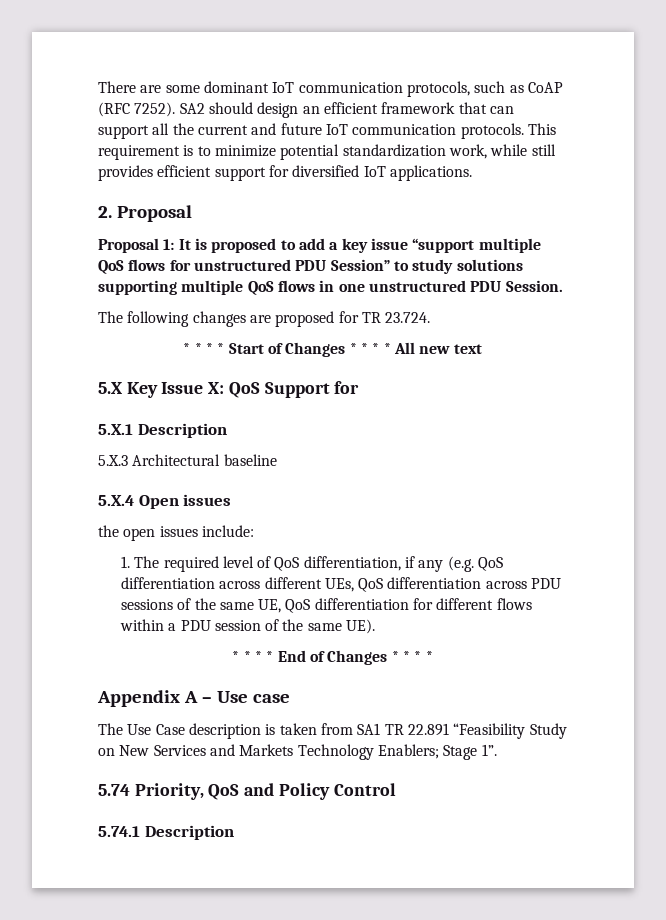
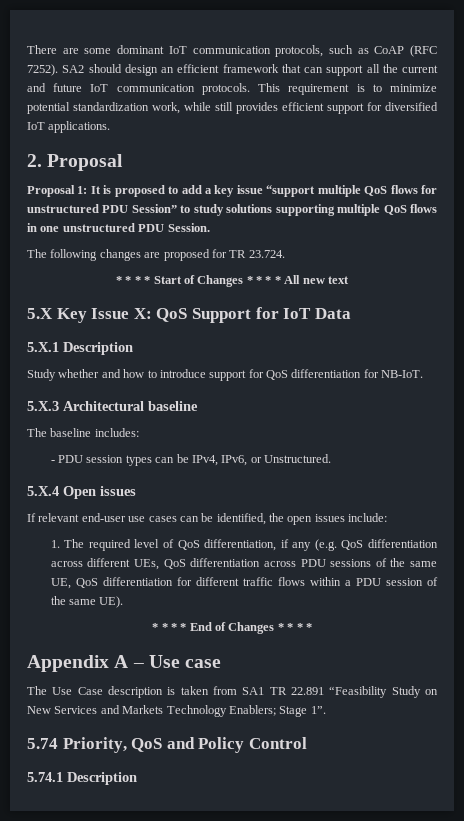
- 5.X Key Issue X: QoS Support for
+ 5.X Key Issue X: QoS Support for IoT Data
+ Study whether and how to introduce support for QoS differentiation for NB-IoT.
  5.X.3 Architectural baseline
+ The baseline includes:
+ - PDU session types can be IPv4, IPv6, or Unstructured.
  5.X.4 Open issues
- the open issues include:
+ If relevant end-user use cases can be identified, the open issues include:
- 1. The required level of QoS differentiation, if any (e.g. QoS differentiation across different UEs, QoS differentiation across PDU sessions of the same UE, QoS differentiation for different flows within a PDU session of the same UE).
+ 1. The required level of QoS differentiation, if any (e.g. QoS differentiation across different UEs, QoS differentiation across PDU sessions of the same UE, QoS differentiation for different traffic flows within a PDU session of the same UE).

